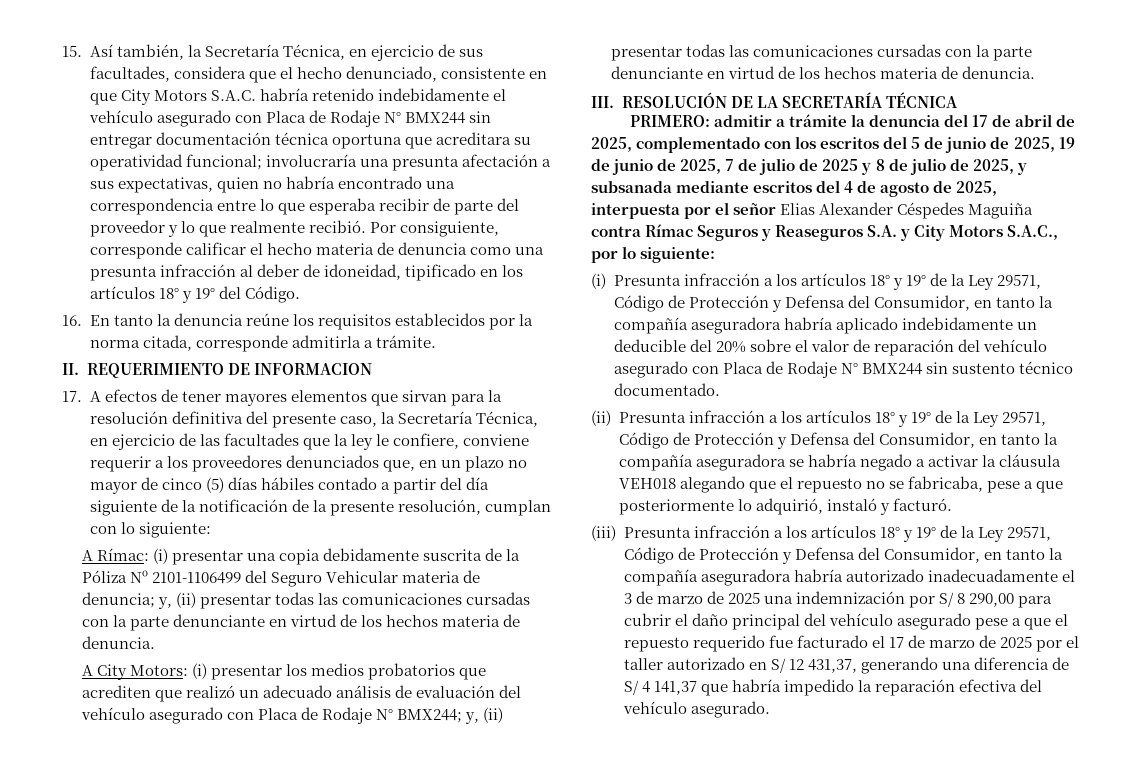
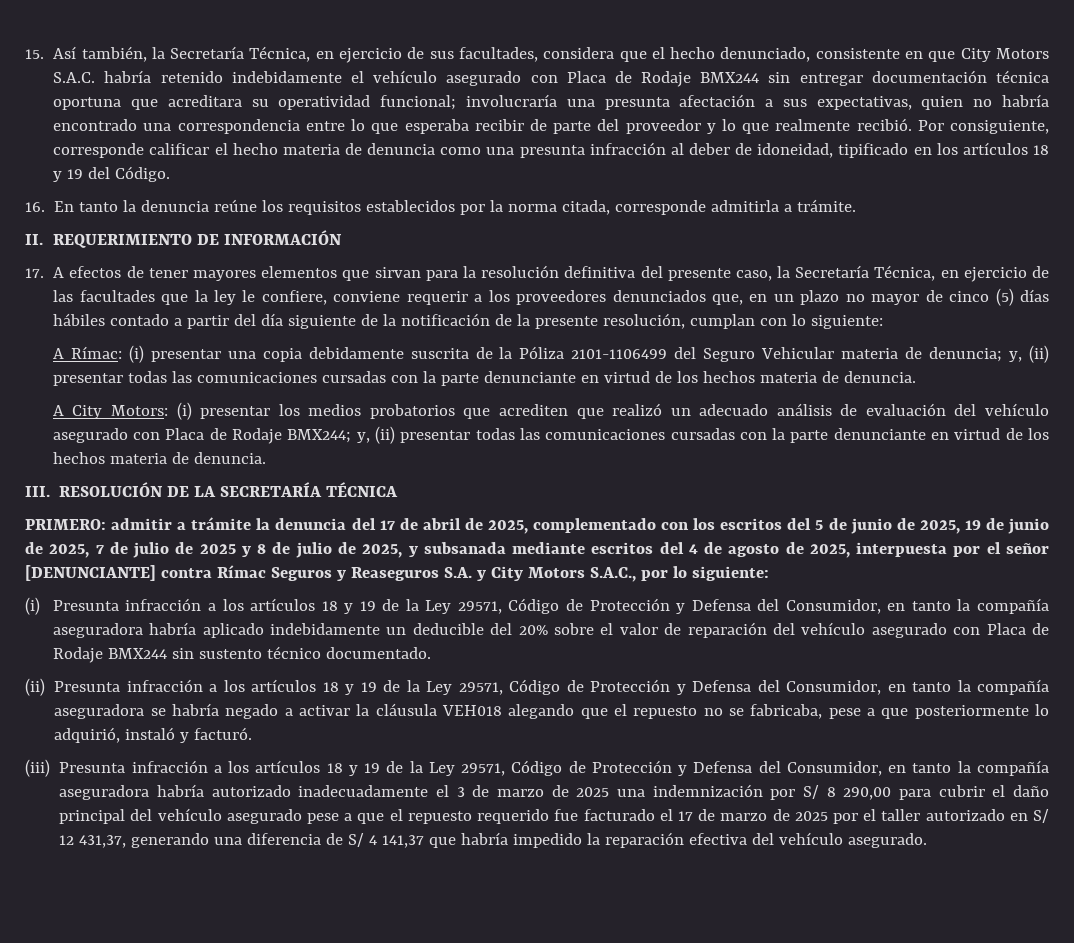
- 15. Así también, la Secretaría Técnica, en ejercicio de sus facultades, considera que el hecho denunciado, consistente en que City Motors S.A.C. habría retenido indebidamente el vehículo asegurado con Placa de Rodaje N° BMX244 sin entregar documentación técnica oportuna que acreditara su operatividad funcional;
+ 15. Así también, la Secretaría Técnica, en ejercicio de sus facultades, considera que el hecho denunciado, consistente en que City Motors S.A.C. habría retenido indebidamente el vehículo asegurado con Placa de Rodaje BMX244 sin entregar documentación técnica oportuna que acreditara su operatividad funcional;
- Por consiguiente, corresponde calificar el hecho materia de denuncia como una presunta infracción al deber de idoneidad, tipificado en los artículos 18° y 19° del Código.
+ Por consiguiente, corresponde calificar el hecho materia de denuncia como una presunta infracción al deber de idoneidad, tipificado en los artículos 18 y 19 del Código.
- II. REQUERIMIENTO DE INFORMACION
+ II. REQUERIMIENTO DE INFORMACIÓN
- A Rímac: (i) presentar una copia debidamente suscrita de la Póliza Nº 2101-1106499 del Seguro Vehicular materia de denuncia; y, (ii) presentar todas las comunicaciones cursadas con la parte denunciante en virtud de los hechos materia de denuncia.
+ A Rímac: (i) presentar una copia debidamente suscrita de la Póliza 2101-1106499 del Seguro Vehicular materia de denuncia; y, (ii) presentar todas las comunicaciones cursadas con la parte denunciante en virtud de los hechos materia de denuncia.
- A City Motors: (i) presentar los medios probatorios que acrediten que realizó un adecuado análisis de evaluación del vehículo asegurado con Placa de Rodaje N° BMX244; y, (ii) presentar todas las comunicaciones cursadas con la parte denunciante en virtud de los hechos materia de denuncia.
+ A City Motors: (i) presentar los medios probatorios que acrediten que realizó un adecuado análisis de evaluación del vehículo asegurado con Placa de Rodaje BMX244; y, (ii) presentar todas las comunicaciones cursadas con la parte denunciante en virtud de los hechos materia de denuncia.
- admitir a trámite la denuncia del 17 de abril de 2025, complementado con los escritos del 5 de junio de 2025, 19 de junio de 2025, 7 de julio de 2025 y 8 de julio de 2025, y subsanada mediante escritos del 4 de agosto de 2025, interpuesta por el señor Elias Alexander Céspedes Maguiña contra Rímac Seguros y Reaseguros S.A. y City Motors S.A.C., por lo siguiente:
+ admitir a trámite la denuncia del 17 de abril de 2025, complementado con los escritos del 5 de junio de 2025, 19 de junio de 2025, 7 de julio de 2025 y 8 de julio de 2025, y subsanada mediante escritos del 4 de agosto de 2025, interpuesta por el señor [DENUNCIANTE] contra Rímac Seguros y Reaseguros S.A. y City Motors S.A.C., por lo siguiente:
- (i) Presunta infracción a los artículos 18° y 19° de la Ley 29571, Código de Protección y Defensa del Consumidor, en tanto la compañía aseguradora habría aplicado indebidamente un deducible del 20% sobre el valor de reparación del vehículo asegurado con Placa de Rodaje N° BMX244 sin sustento técnico documentado.
+ (i) Presunta infracción a los artículos 18 y 19 de la Ley 29571, Código de Protección y Defensa del Consumidor, en tanto la compañía aseguradora habría aplicado indebidamente un deducible del 20% sobre el valor de reparación del vehículo asegurado con Placa de Rodaje BMX244 sin sustento técnico documentado.
- (ii) Presunta infracción a los artículos 18° y 19° de la Ley 29571, Código de Protección y Defensa del Consumidor, en tanto la compañía aseguradora se habría negado a activar la cláusula VEH018 alegando que el repuesto no se fabricaba, pese a que posteriormente lo adquirió, instaló y facturó.
+ (ii) Presunta infracción a los artículos 18 y 19 de la Ley 29571, Código de Protección y Defensa del Consumidor, en tanto la compañía aseguradora se habría negado a activar la cláusula VEH018 alegando que el repuesto no se fabricaba, pese a que posteriormente lo adquirió, instaló y facturó.
- (iii) Presunta infracción a los artículos 18° y 19° de la Ley 29571, Código de Protección y Defensa del Consumidor, en tanto la compañía aseguradora habría autorizado inadecuadamente el 3 de marzo de 2025 una indemnización por S/ 8 290,00 para cubrir el daño principal del vehículo asegurado pese a que el repuesto requerido fue facturado el 17 de marzo de 2025 por el taller autorizado en S/ 12 431,37, generando una diferencia de S/ 4 141,37 que habría impedido la reparación efectiva del vehículo asegurado.
+ (iii) Presunta infracción a los artículos 18 y 19 de la Ley 29571, Código de Protección y Defensa del Consumidor, en tanto la compañía aseguradora habría autorizado inadecuadamente el 3 de marzo de 2025 una indemnización por S/ 8 290,00 para cubrir el daño principal del vehículo asegurado pese a que el repuesto requerido fue facturado el 17 de marzo de 2025 por el taller autorizado en S/ 12 431,37, generando una diferencia de S/ 4 141,37 que habría impedido la reparación efectiva del vehículo asegurado.

